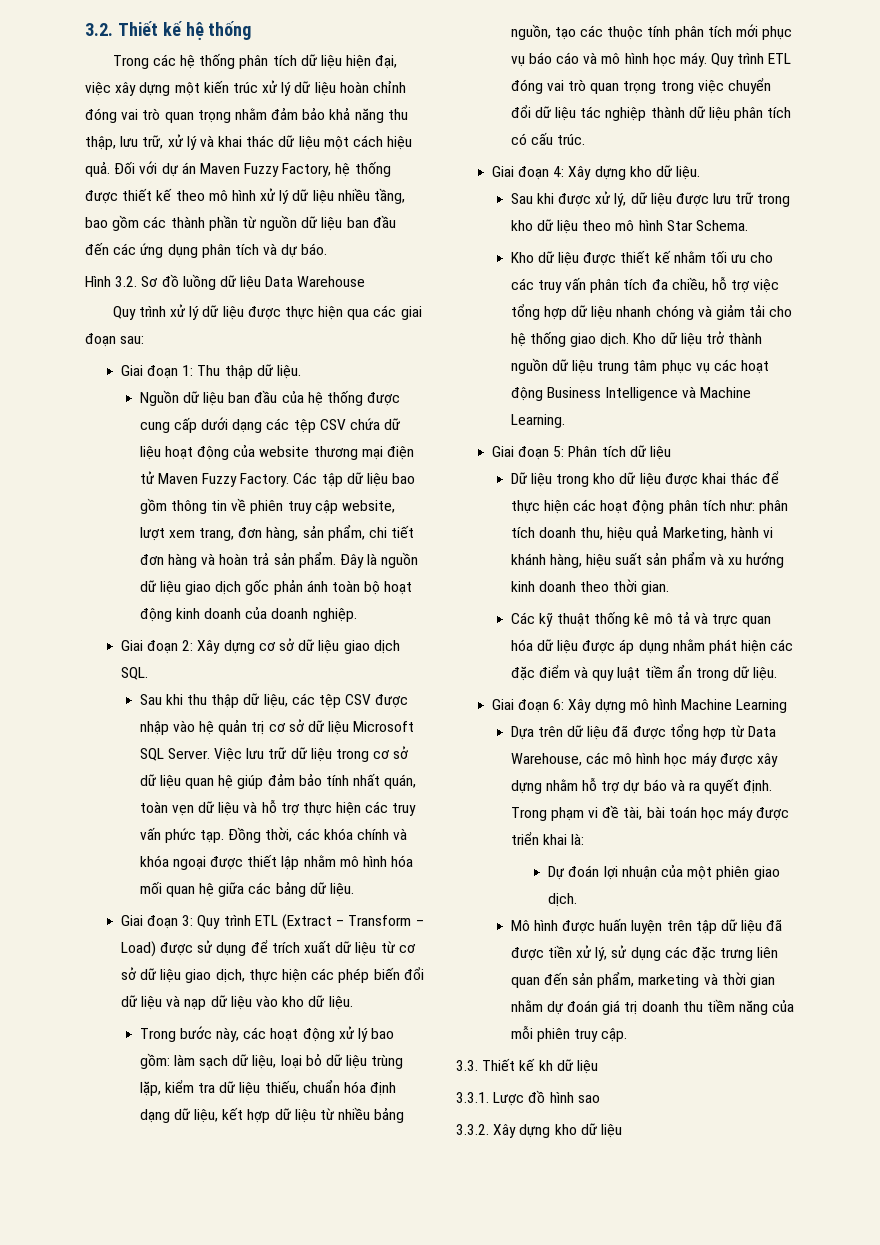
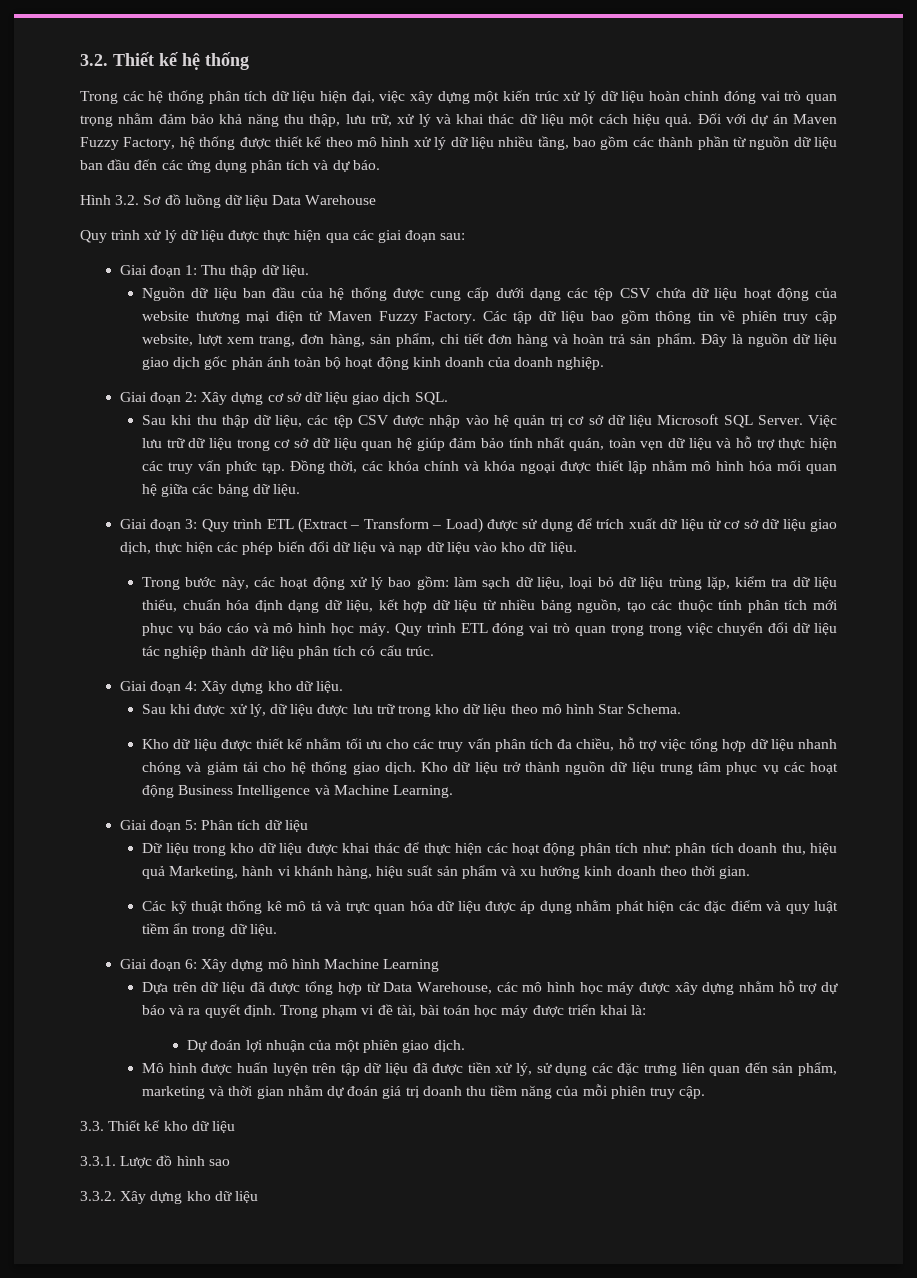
- 3.3. Thiết kế kh dữ liệu
+ 3.3. Thiết kế kho dữ liệu

